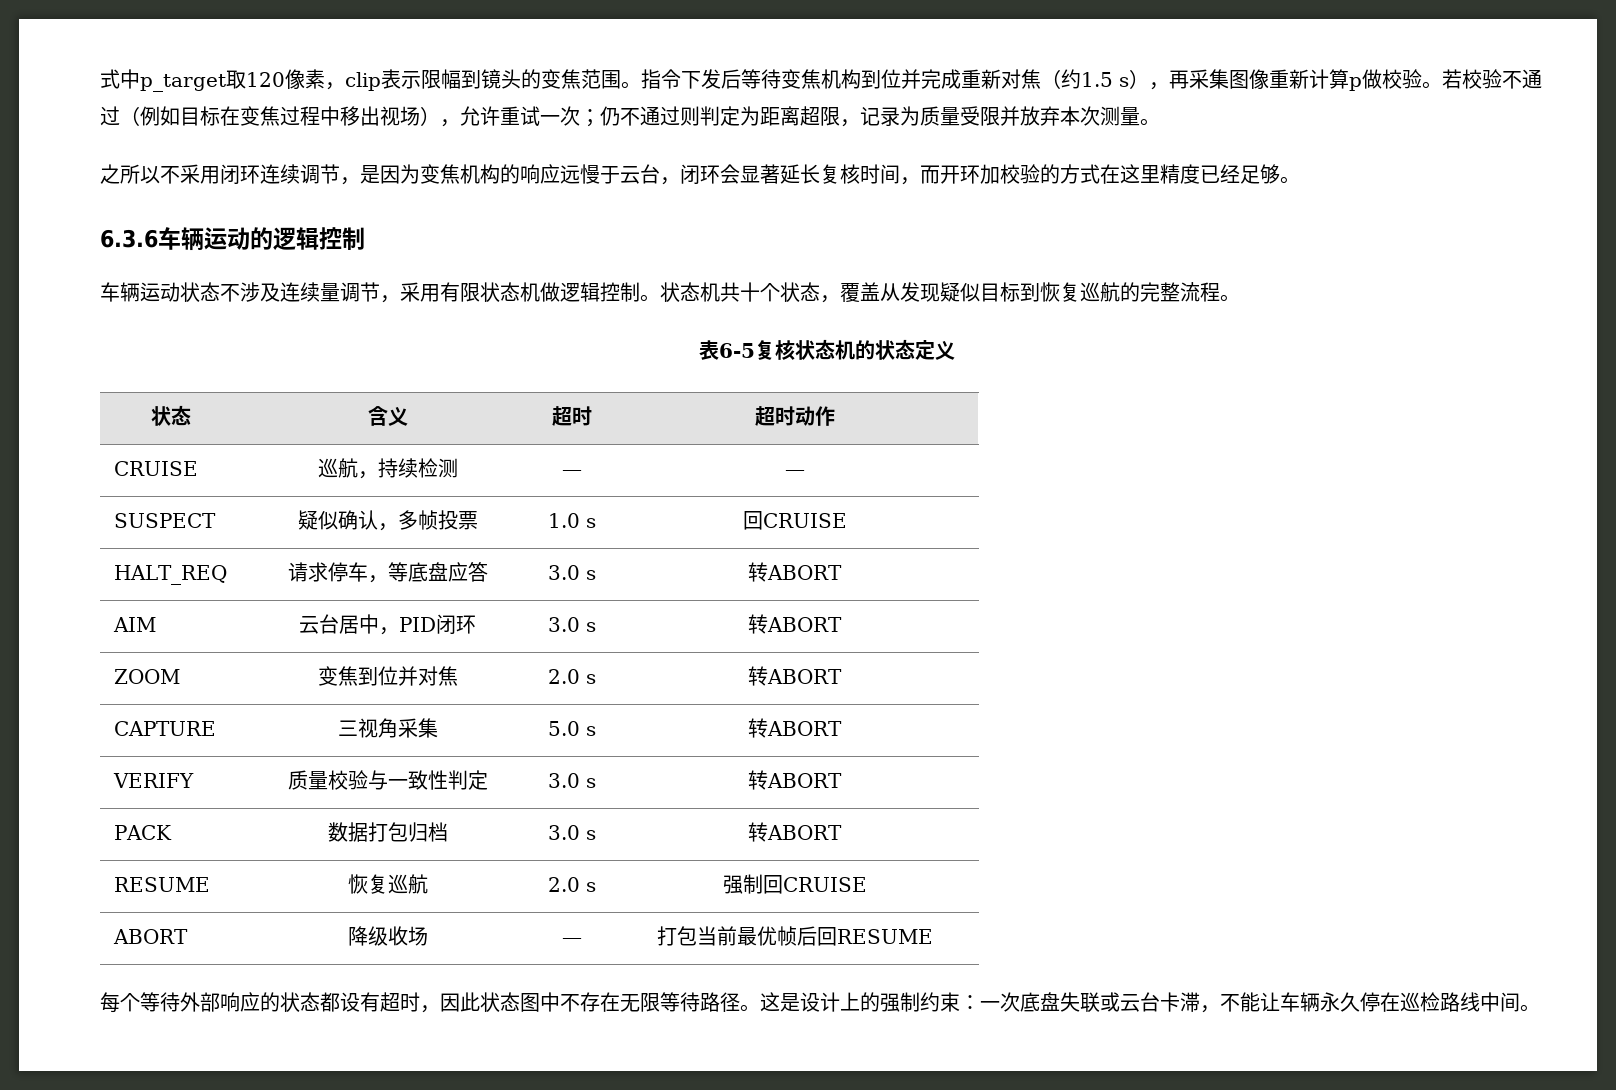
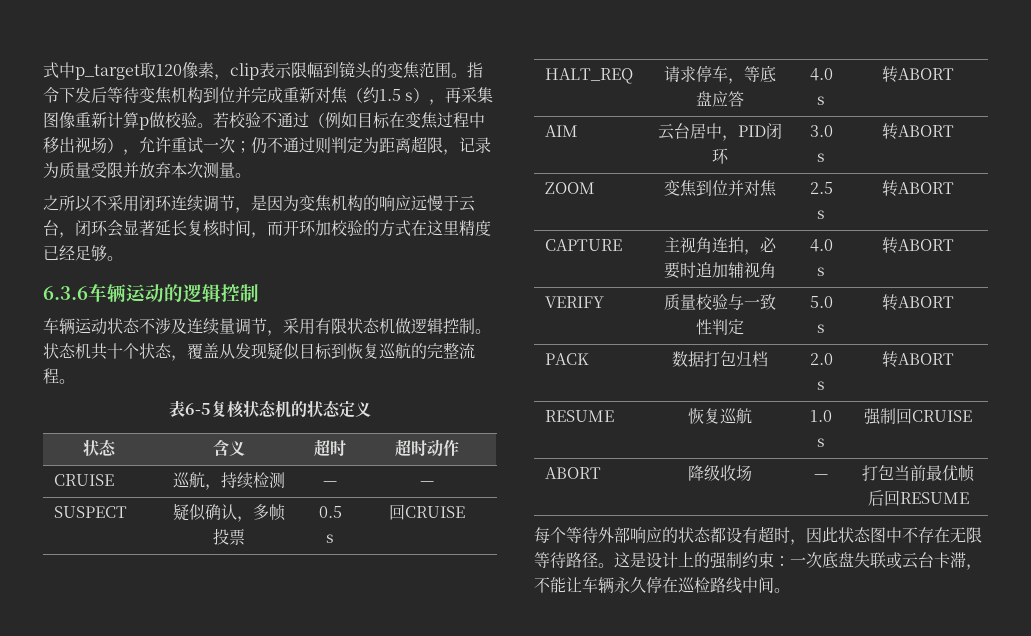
- SUSPECT | 疑似确认，多帧投票 | 1.0 s | 回CRUISE
+ SUSPECT | 疑似确认，多帧投票 | 0.5 s | 回CRUISE
- HALT_REQ | 请求停车，等底盘应答 | 3.0 s | 转ABORT
+ HALT_REQ | 请求停车，等底盘应答 | 4.0 s | 转ABORT
- ZOOM | 变焦到位并对焦 | 2.0 s | 转ABORT
+ ZOOM | 变焦到位并对焦 | 2.5 s | 转ABORT
- CAPTURE | 三视角采集 | 5.0 s | 转ABORT
+ CAPTURE | 主视角连拍，必要时追加辅视角 | 4.0 s | 转ABORT
- VERIFY | 质量校验与一致性判定 | 3.0 s | 转ABORT
+ VERIFY | 质量校验与一致性判定 | 5.0 s | 转ABORT
- PACK | 数据打包归档 | 3.0 s | 转ABORT
+ PACK | 数据打包归档 | 2.0 s | 转ABORT
- RESUME | 恢复巡航 | 2.0 s | 强制回CRUISE
+ RESUME | 恢复巡航 | 1.0 s | 强制回CRUISE

